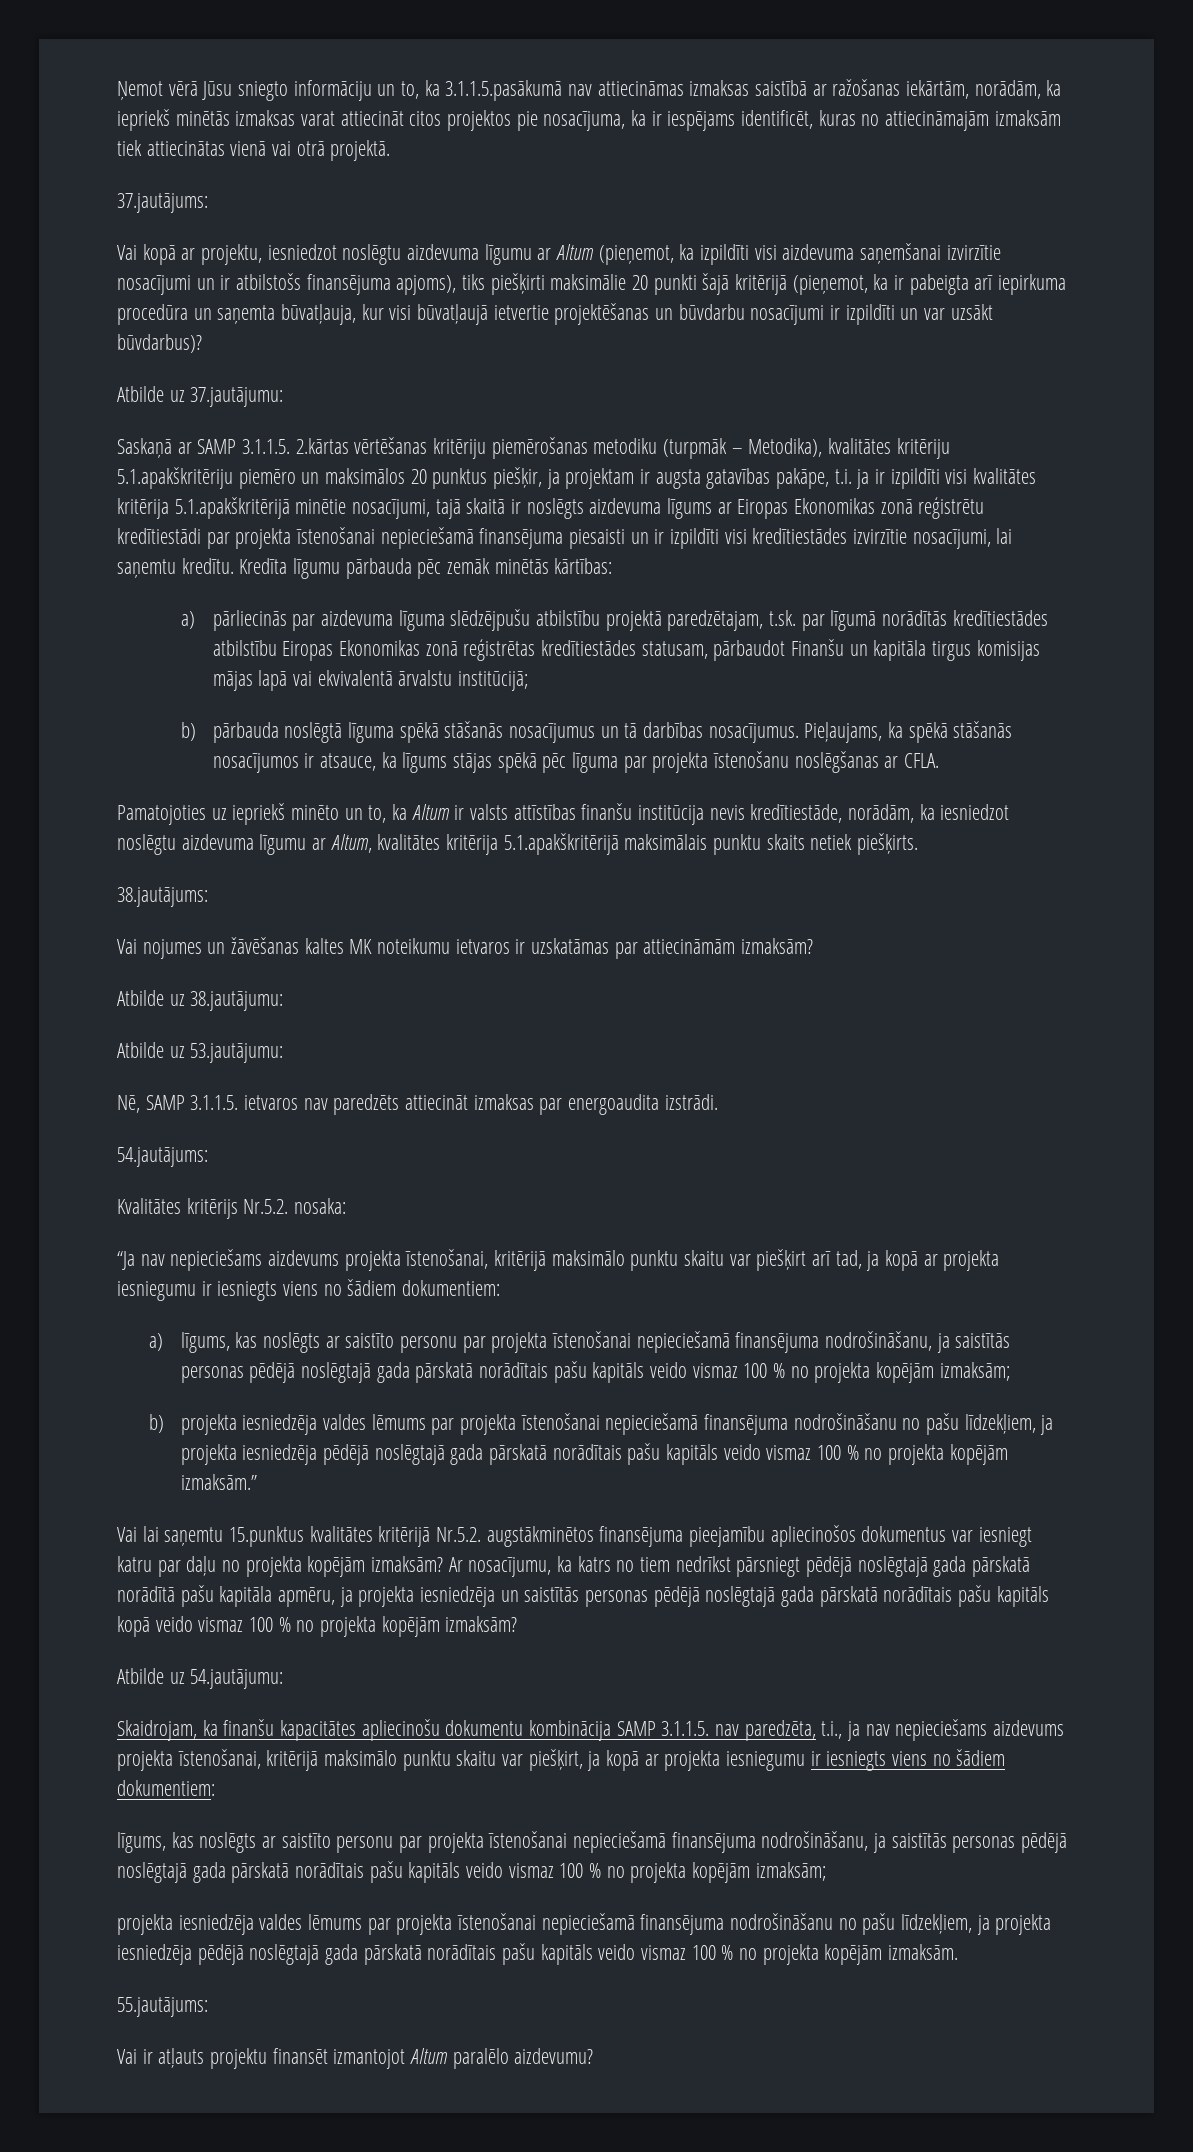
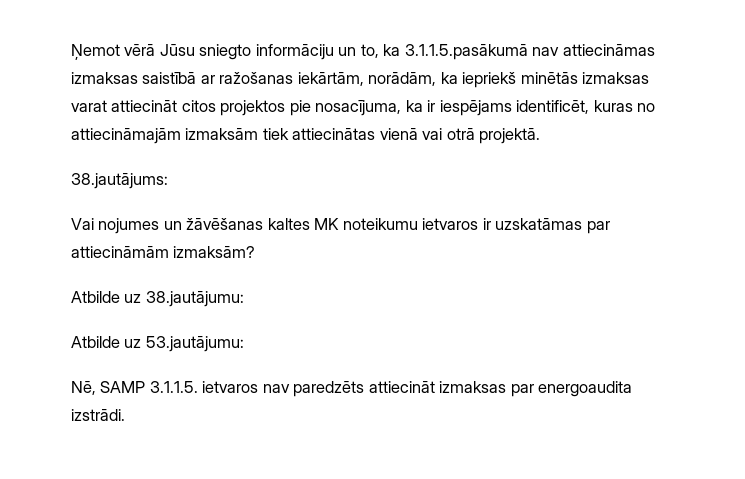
- 37.jautājums:
- Vai kopā ar projektu, iesniedzot noslēgtu aizdevuma līgumu ar Altum (pieņemot, ka izpildīti visi aizdevuma saņemšanai izvirzītie nosacījumi un ir atbilstošs finansējuma apjoms), tiks piešķirti maksimālie 20 punkti šajā kritērijā (pieņemot, ka ir pabeigta arī iepirkuma procedūra un saņemta būvatļauja, kur visi būvatļaujā ietvertie projektēšanas un būvdarbu nosacījumi ir izpildīti un var uzsākt būvdarbus)?
- Atbilde uz 37.jautājumu:
- Saskaņā ar SAMP 3.1.1.5. 2.kārtas vērtēšanas kritēriju piemērošanas metodiku (turpmāk – Metodika), kvalitātes kritēriju 5.1.apakškritēriju piemēro un maksimālos 20 punktus piešķir, ja projektam ir augsta gatavības pakāpe, t.i. ja ir izpildīti visi kvalitātes kritērija 5.1.apakškritērijā minētie nosacījumi, tajā skaitā ir noslēgts aizdevuma līgums ar Eiropas Ekonomikas zonā reģistrētu kredītiestādi par projekta īstenošanai nepieciešamā finansējuma piesaisti un ir izpildīti visi kredītiestādes izvirzītie nosacījumi, lai saņemtu kredītu. Kredīta līgumu pārbauda pēc zemāk minētās kārtības:
- a) pārliecinās par aizdevuma līguma slēdzējpušu atbilstību projektā paredzētajam, t.sk. par līgumā norādītās kredītiestādes atbilstību Eiropas Ekonomikas zonā reģistrētas kredītiestādes statusam, pārbaudot Finanšu un kapitāla tirgus komisijas mājas lapā vai ekvivalentā ārvalstu institūcijā;
- b) pārbauda noslēgtā līguma spēkā stāšanās nosacījumus un tā darbības nosacījumus. Pieļaujams, ka spēkā stāšanās nosacījumos ir atsauce, ka līgums stājas spēkā pēc līguma par projekta īstenošanu noslēgšanas ar CFLA.
- Pamatojoties uz iepriekš minēto un to, ka Altum ir valsts attīstības finanšu institūcija nevis kredītiestāde, norādām, ka iesniedzot noslēgtu aizdevuma līgumu ar Altum, kvalitātes kritērija 5.1.apakškritērijā maksimālais punktu skaits netiek piešķirts.
- 54.jautājums:
- Kvalitātes kritērijs Nr.5.2. nosaka:
- “Ja nav nepieciešams aizdevums projekta īstenošanai, kritērijā maksimālo punktu skaitu var piešķirt arī tad, ja kopā ar projekta iesniegumu ir iesniegts viens no šādiem dokumentiem:
- a) līgums, kas noslēgts ar saistīto personu par projekta īstenošanai nepieciešamā finansējuma nodrošināšanu, ja saistītās personas pēdējā noslēgtajā gada pārskatā norādītais pašu kapitāls veido vismaz 100 % no projekta kopējām izmaksām;
- b) projekta iesniedzēja valdes lēmums par projekta īstenošanai nepieciešamā finansējuma nodrošināšanu no pašu līdzekļiem, ja projekta iesniedzēja pēdējā noslēgtajā gada pārskatā norādītais pašu kapitāls veido vismaz 100 % no projekta kopējām izmaksām.”
- Vai lai saņemtu 15.punktus kvalitātes kritērijā Nr.5.2. augstākminētos finansējuma pieejamību apliecinošos dokumentus var iesniegt katru par daļu no projekta kopējām izmaksām? Ar nosacījumu, ka katrs no tiem nedrīkst pārsniegt pēdējā noslēgtajā gada pārskatā norādītā pašu kapitāla apmēru, ja projekta iesniedzēja un saistītās personas pēdējā noslēgtajā gada pārskatā norādītais pašu kapitāls kopā veido vismaz 100 % no projekta kopējām izmaksām?
- Atbilde uz 54.jautājumu:
- Skaidrojam, ka finanšu kapacitātes apliecinošu dokumentu kombinācija SAMP 3.1.1.5. nav paredzēta, t.i., ja nav nepieciešams aizdevums projekta īstenošanai, kritērijā maksimālo punktu skaitu var piešķirt, ja kopā ar projekta iesniegumu ir iesniegts viens no šādiem dokumentiem:
- līgums, kas noslēgts ar saistīto personu par projekta īstenošanai nepieciešamā finansējuma nodrošināšanu, ja saistītās personas pēdējā noslēgtajā gada pārskatā norādītais pašu kapitāls veido vismaz 100 % no projekta kopējām izmaksām;
- projekta iesniedzēja valdes lēmums par projekta īstenošanai nepieciešamā finansējuma nodrošināšanu no pašu līdzekļiem, ja projekta iesniedzēja pēdējā noslēgtajā gada pārskatā norādītais pašu kapitāls veido vismaz 100 % no projekta kopējām izmaksām.
- 55.jautājums:
- Vai ir atļauts projektu finansēt izmantojot Altum paralēlo aizdevumu?

